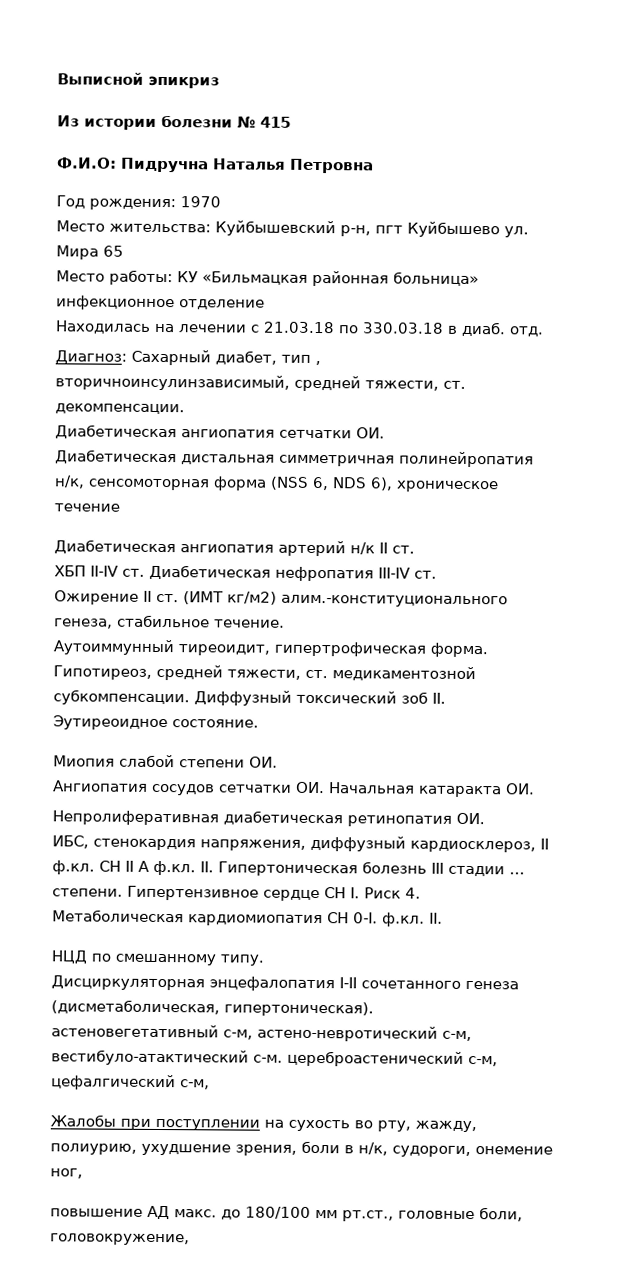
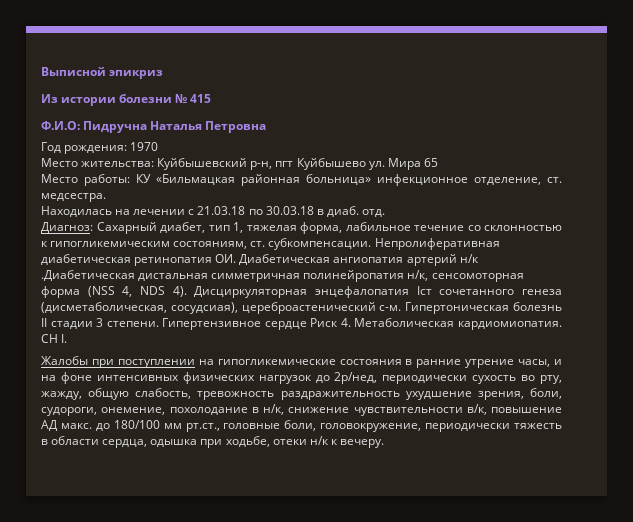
- Место работы: КУ «Бильмацкая районная больница» инфекционное отделение
+ Место работы: КУ «Бильмацкая районная больница» инфекционное отделение, ст. медсестра.
- Находилась на лечении с 21.03.18 по 330.03.18 в диаб. отд.
+ Находилась на лечении с 21.03.18 по 30.03.18 в диаб. отд.
- Диагноз: Сахарный диабет, тип , вторичноинсулинзависимый, средней тяжести, ст. декомпенсации.
- Диабетическая ангиопатия сетчатки ОИ.
- Диабетическая дистальная симметричная полинейропатия н/к, сенсомоторная форма (NSS 6, NDS 6), хроническое течение
- Диабетическая ангиопатия артерий н/к II ст.
- ХБП II-IV ст. Диабетическая нефропатия III-IV ст.
- Ожирение II ст. (ИМТ кг/м2) алим.-конституционального генеза, стабильное течение.
- Аутоиммунный тиреоидит, гипертрофическая форма. Гипотиреоз, средней тяжести, ст. медикаментозной субкомпенсации. Диффузный токсический зоб II. Эутиреоидное состояние.
- Миопия слабой степени ОИ.
- Ангиопатия сосудов сетчатки ОИ. Начальная катаракта ОИ.
- Непролиферативная диабетическая ретинопатия ОИ.
- ИБС, стенокардия напряжения, диффузный кардиосклероз, II ф.кл. СН II А ф.кл. II. Гипертоническая болезнь III стадии … степени.
+ Диагноз: Сахарный диабет, тип 1, тяжелая форма, лабильное течение со склонностью к гипогликемическим состояниям, ст. субкомпенсации. Непролиферативная диабетическая ретинопатия ОИ. Диабетическая ангиопатия артерий н/к .Диабетическая дистальная симметричная полинейропатия н/к, сенсомоторная форма (NSS 4, NDS 4). Дисциркуляторная энцефалопатия Iст сочетанного генеза (дисметаболическая, сосудсиая), цереброастенический с-м. Гипертоническая болезнь II стадии 3 степени.
- Гипертензивное сердце СН I. Риск 4. Метаболическая кардиомиопатия СН 0-I. ф.кл. II.
- НЦД по смешанному типу.
- Дисциркуляторная энцефалопатия I-II сочетанного генеза (дисметаболическая, гипертоническая).
- астеновегетативный с-м, астено-невротический с-м, вестибуло-атактический с-м. цереброастенический с-м, цефалгический с-м,
- Жалобы при поступлении на сухость во рту, жажду, полиурию, ухудшение зрения, боли в н/к, судороги, онемение ног,
- повышение АД макс. до 180/100 мм рт.ст., головные боли, головокружение,
+ Гипертензивное сердце Риск 4. Метаболическая кардиомиопатия. СН I.
+ Жалобы при поступлении на гипогликемические состояния в ранние утрение часы, и на фоне интенсивных физических нагрузок до 2р/нед, периодически сухость во рту, жажду, общую слабость, тревожность раздражительность ухудшение зрения, боли, судороги, онемение, похолодание в н/к, снижение чувствительности в/к, повышение АД макс. до 180/100 мм рт.ст., головные боли, головокружение, периодически тяжесть в области сердца, одышка при ходьбе, отеки н/к к вечеру.

